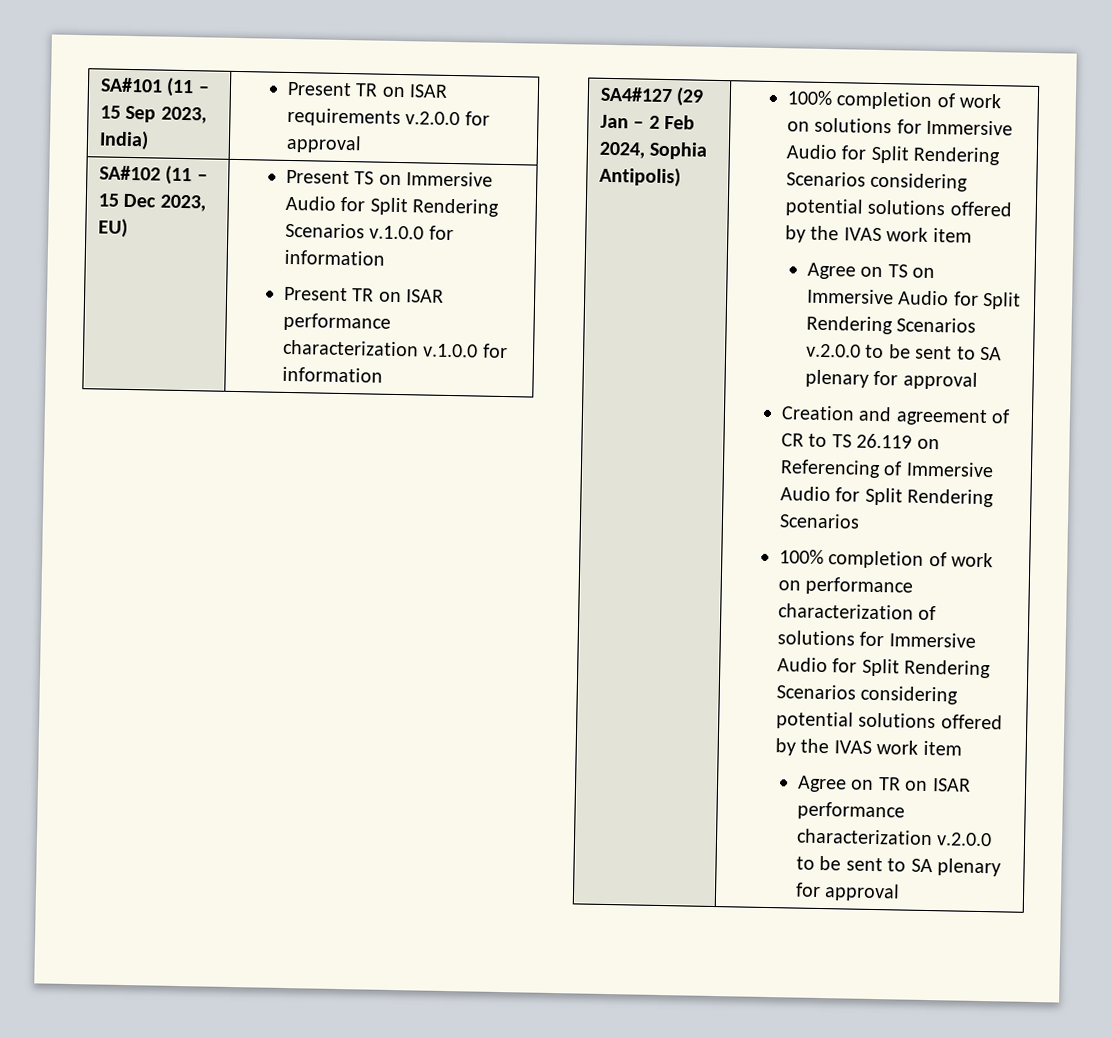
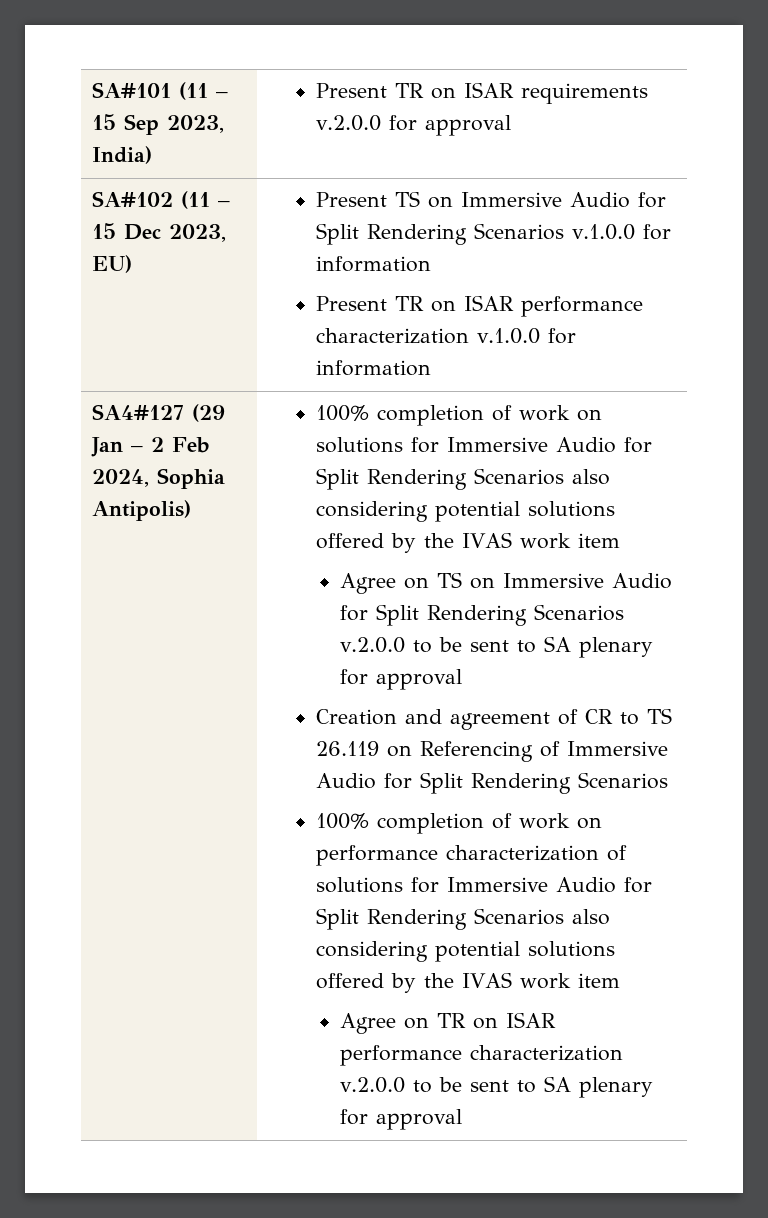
- 100% completion of work on solutions for Immersive Audio for Split Rendering Scenarios considering potential solutions offered by the IVAS work item
+ 100% completion of work on solutions for Immersive Audio for Split Rendering Scenarios also considering potential solutions offered by the IVAS work item
- 100% completion of work on performance characterization of solutions for Immersive Audio for Split Rendering Scenarios considering potential solutions offered by the IVAS work item
+ 100% completion of work on performance characterization of solutions for Immersive Audio for Split Rendering Scenarios also considering potential solutions offered by the IVAS work item

